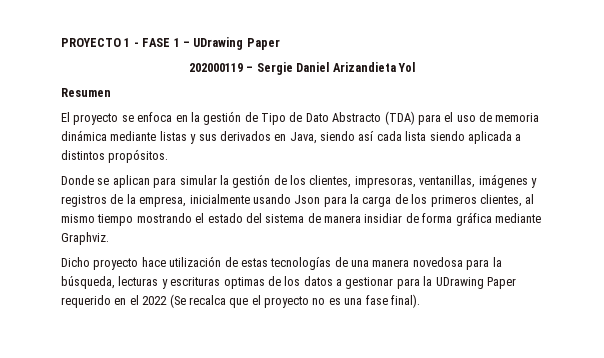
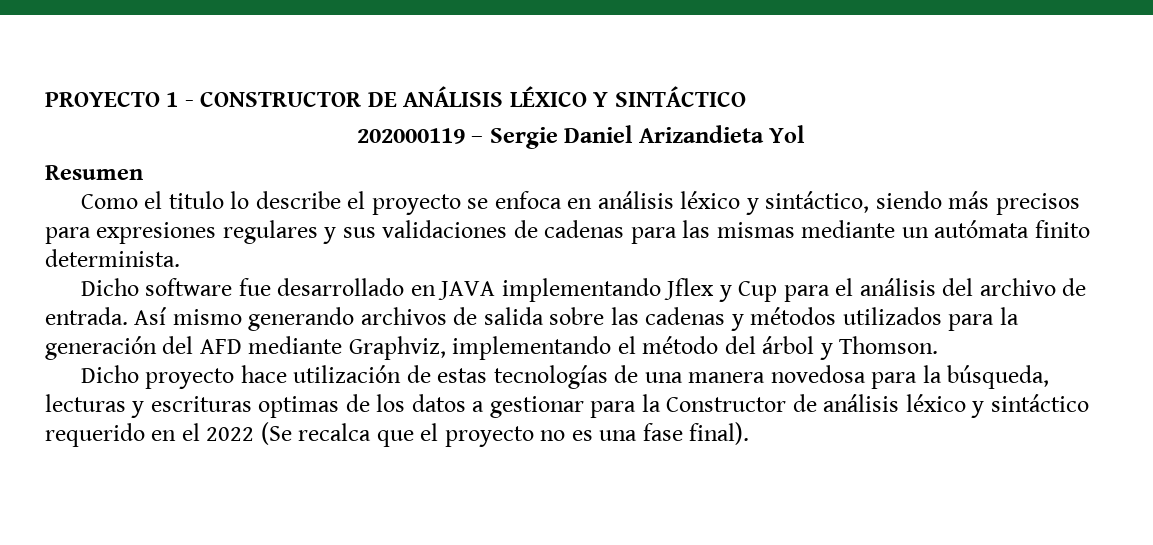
- PROYECTO 1 - FASE 1 – UDrawing Paper
+ PROYECTO 1 - CONSTRUCTOR DE ANÁLISIS LÉXICO Y SINTÁCTICO
- El proyecto se enfoca en la gestión de Tipo de Dato Abstracto (TDA) para el uso de memoria dinámica mediante listas y sus derivados en Java, siendo así cada lista siendo aplicada a distintos propósitos.
- Donde se aplican para simular la gestión de los clientes, impresoras, ventanillas, imágenes y registros de la empresa, inicialmente usando Json para la carga de los primeros clientes, al mismo tiempo mostrando el estado del sistema de manera insidiar de forma gráfica mediante Graphviz.
+ Como el titulo lo describe el proyecto se enfoca en análisis léxico y sintáctico, siendo más precisos para expresiones regulares y sus validaciones de cadenas para las mismas mediante un autómata finito determinista.
+ Dicho software fue desarrollado en JAVA implementando Jflex y Cup para el análisis del archivo de entrada. Así mismo generando archivos de salida sobre las cadenas y métodos utilizados para la generación del AFD mediante Graphviz, implementando el método del árbol y Thomson.
- Dicho proyecto hace utilización de estas tecnologías de una manera novedosa para la búsqueda, lecturas y escrituras optimas de los datos a gestionar para la UDrawing Paper requerido en el 2022 (Se recalca que el proyecto no es una fase final).
+ Dicho proyecto hace utilización de estas tecnologías de una manera novedosa para la búsqueda, lecturas y escrituras optimas de los datos a gestionar para la Constructor de análisis léxico y sintáctico requerido en el 2022 (Se recalca que el proyecto no es una fase final).

